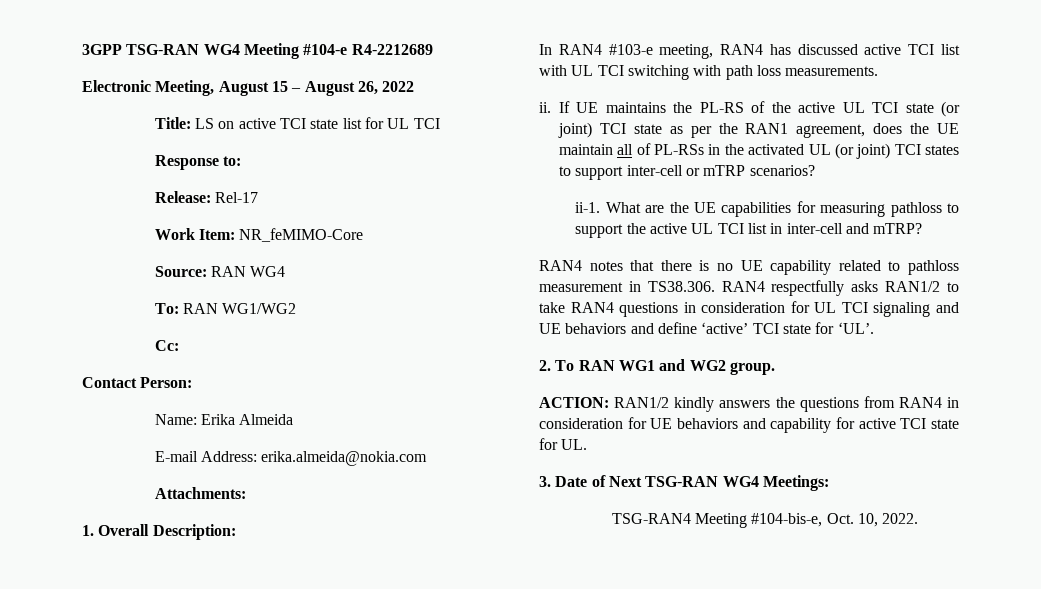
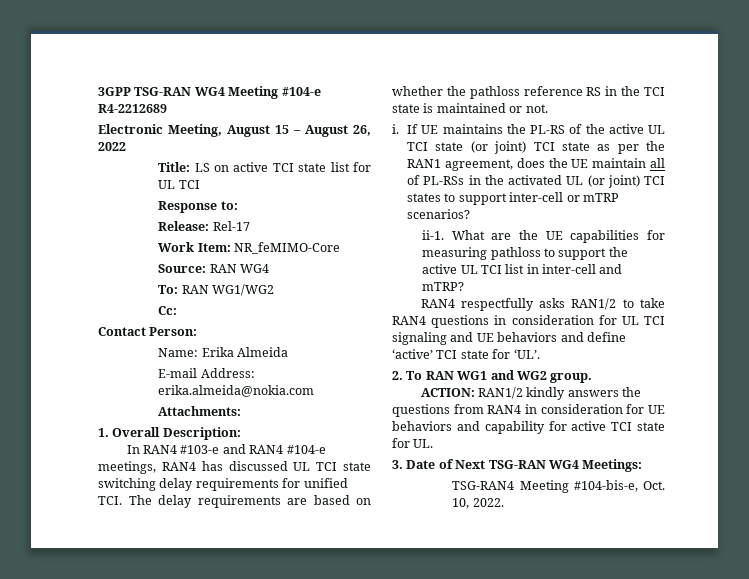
- In RAN4 #103-e meeting, RAN4 has discussed active TCI list with UL TCI switching with path loss measurements.
- ii.
+ In RAN4 #103-e and RAN4 #104-e meetings, RAN4 has discussed UL TCI state switching delay requirements for unified TCI. The delay requirements are based on whether the pathloss reference RS in the TCI state is maintained or not.
+ i.
- RAN4 notes that there is no UE capability related to pathloss measurement in TS38.306. RAN4 respectfully asks RAN1/2 to take RAN4 questions in consideration for UL TCI signaling and UE behaviors and define ‘active’ TCI state for ‘UL’.
+ RAN4 respectfully asks RAN1/2 to take RAN4 questions in consideration for UL TCI signaling and UE behaviors and define ‘active’ TCI state for ‘UL’.

